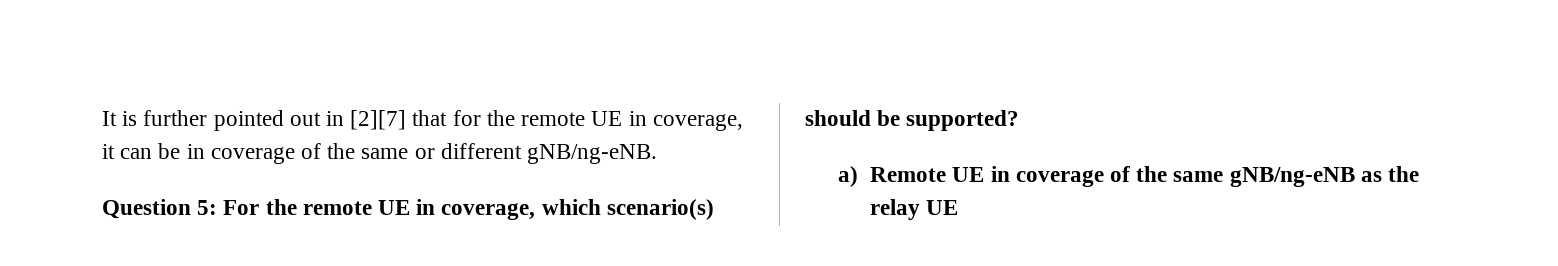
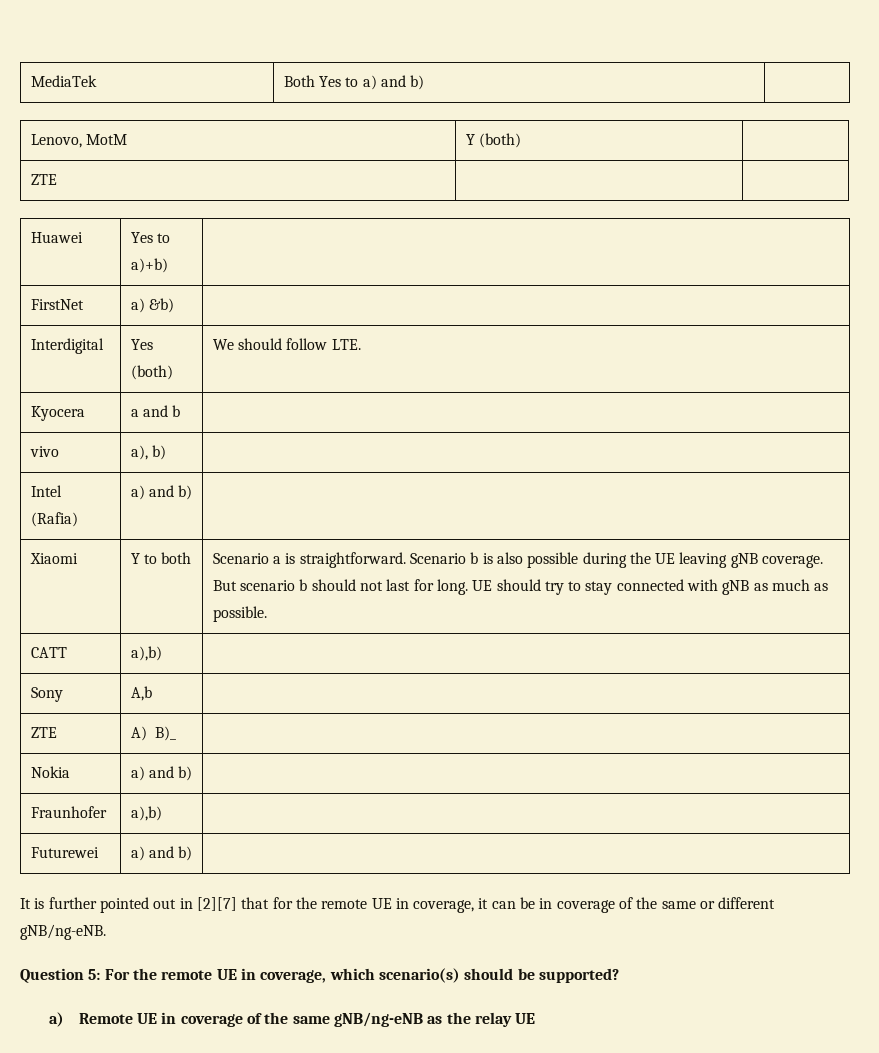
+ MediaTek | Both Yes to a) and b) |
+ Lenovo, MotM | Y (both) |
+ ZTE | |
+ Huawei | Yes to a)+b) |
+ FirstNet | a) &b) |
+ Interdigital | Yes (both) | We should follow LTE.
+ Kyocera | a and b |
+ vivo | a), b) |
+ Intel (Rafia) | a) and b) |
+ Xiaomi | Y to both | Scenario a is straightforward. Scenario b is also possible during the UE leaving gNB coverage. But scenario b should not last for long. UE should try to stay connected with gNB as much as possible.
+ CATT | a),b) |
+ Sony | A,b |
+ ZTE | A) B)_ |
+ Nokia | a) and b) |
+ Fraunhofer | a),b) |
+ Futurewei | a) and b) |

